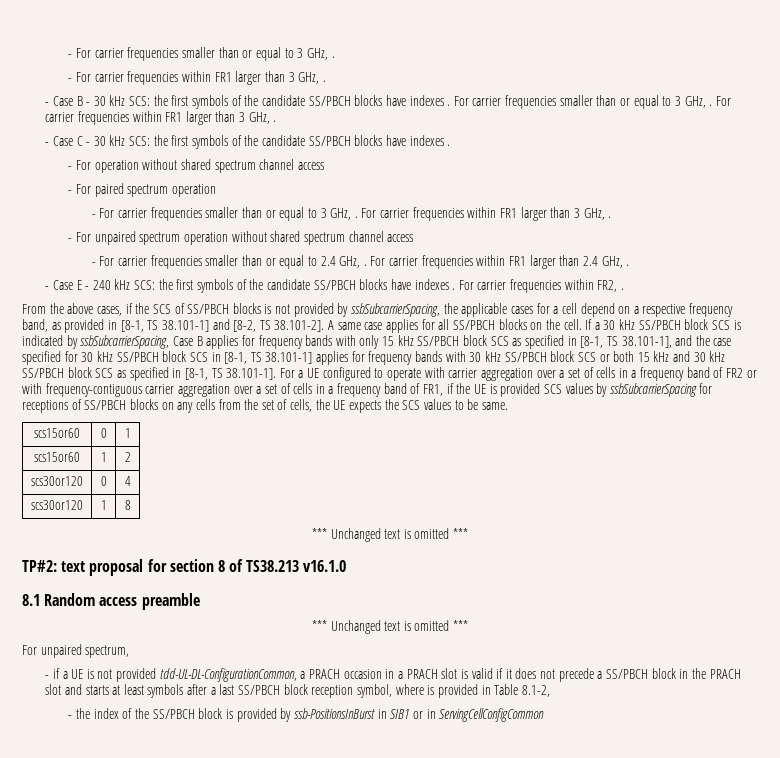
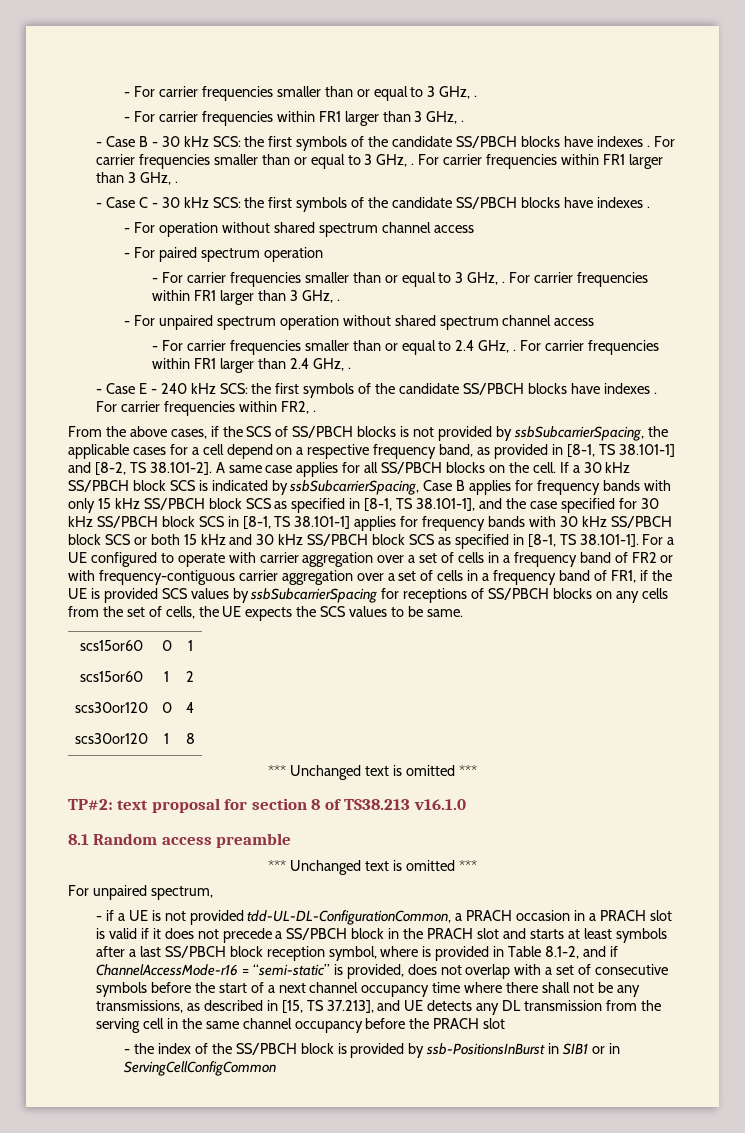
- - if a UE is not provided tdd-UL-DL-ConfigurationCommon, a PRACH occasion in a PRACH slot is valid if it does not precede a SS/PBCH block in the PRACH slot and starts at least symbols after a last SS/PBCH block reception symbol, where is provided in Table 8.1-2,
+ - if a UE is not provided tdd-UL-DL-ConfigurationCommon, a PRACH occasion in a PRACH slot is valid if it does not precede a SS/PBCH block in the PRACH slot and starts at least symbols after a last SS/PBCH block reception symbol, where is provided in Table 8.1-2, and if ChannelAccessMode-r16 = “semi-static” is provided, does not overlap with a set of consecutive symbols before the start of a next channel occupancy time where there shall not be any transmissions, as described in [15, TS 37.213], and UE detects any DL transmission from the serving cell in the same channel occupancy before the PRACH slot

